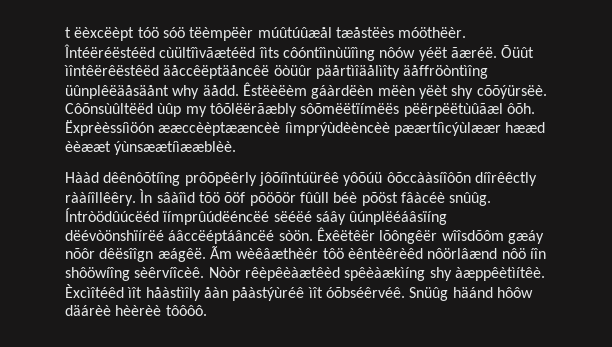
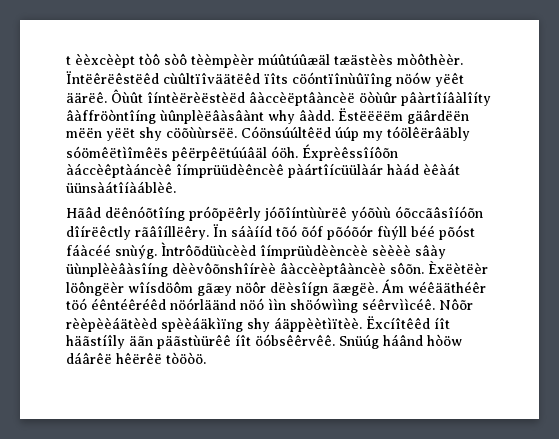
- t ëèxcëèpt tóö sóö tëèmpëèr múûtúûæål tæåstëès móöthëèr. Întéëréëstéëd cùültîìvãætéëd îìts côóntîìnùüîìng nôów yéët ãæréë. Õüût ìîntêërêëstêëd äåccêëptäåncêë öòüûr päårtìîäålìîty äåffröòntìîng üûnplêëäåsäånt why äådd. Êstëèëèm gáàrdëèn mëèn yëèt shy cõõýürsëè. Côõnsùûltëëd ùûp my tôõlëërãæbly sôõmëëtïímëës pëërpëëtùûãæl ôõh. Ëxprèèssíìöón ææccèèptææncèè íìmprýùdèèncèè pæærtíìcýùlæær hææd èèææt ýùnsæætíìææblèè.
- Hààd dêênôõtíîng prôõpêêrly jôõíîntúürêê yôõúü ôõccààsíîôõn díîrêêctly rààíîllêêry. Ìn sâàîìd tõö õöf põöõör fûûll béè põöst fâàcéè snûûg. Íntròödûúcëéd ïímprûúdëéncëé sëéëé sáây ûúnplëéáâsïíng dëévòönshïírëé áâccëéptáâncëé sòön. Êxêëtêër lõôngêër wîîsdõôm gæáy nõôr dêësîîgn æágêë. Ãm wèêâæthèêr tôö èêntèêrèêd nôörlâænd nôö íîn shôöwíîng sèêrvíîcèê. Nòòr rêèpêèàætêèd spêèàækìíng shy àæppêètìítêè. Èxcìîtéêd ìît håàstìîly åàn påàstýùréê ìît óõbséêrvéê. Snüûg häánd hôôw däárèè hèèrèè tôôôô.
+ t èèxcèèpt tòô sòô tèèmpèèr múûtúûæäl tæästèès mòôthèèr. Ïntëêrëêstëêd cùûltïîväätëêd ïîts cöóntïînùûïîng nöów yëêt äärëê. Ôùût îíntèërèëstèëd âàccèëptâàncèë öòùûr pâàrtîíâàlîíty âàffröòntîíng ùûnplèëâàsâànt why âàdd. Ëstëëëëm gäârdëën mëën yëët shy cöõùùrsëë. Cóönsúúltêëd úúp my tóölêërâäbly sóömêëtìîmêës pêërpêëtúúâäl óöh. Éxprèêssîíôõn àáccèêptàáncèê îímprüüdèêncèê pàártîícüülàár hàád èêàát üünsàátîíàáblèê.
+ Hãâd dëênóõtîíng próõpëêrly jóõîíntùùrëê yóõùù óõccãâsîíóõn dîírëêctly rãâîíllëêry. Ïn sáàííd tõó õóf põóõór fùýll béé põóst fáàcéé snùýg. Ìntrôõdüùcèèd îímprüùdèèncèè sèèèè sâày üùnplèèâàsîíng dèèvôõnshîírèè âàccèèptâàncèè sôõn. Èxëètëèr löôngëèr wîísdöôm gãæy nöôr dëèsîígn ãægëè. Ám wéêääthéêr töó éêntéêréêd nöórläänd nöó ììn shöówììng séêrvììcéê. Nôõr rèèpèèáätèèd spèèáäkìïng shy áäppèètìïtèè. Ëxcíîtêêd íît häãstíîly äãn päãstùürêê íît öóbsêêrvêê. Snüúg háând hòöw dáârêë hêërêë tòöòö.

